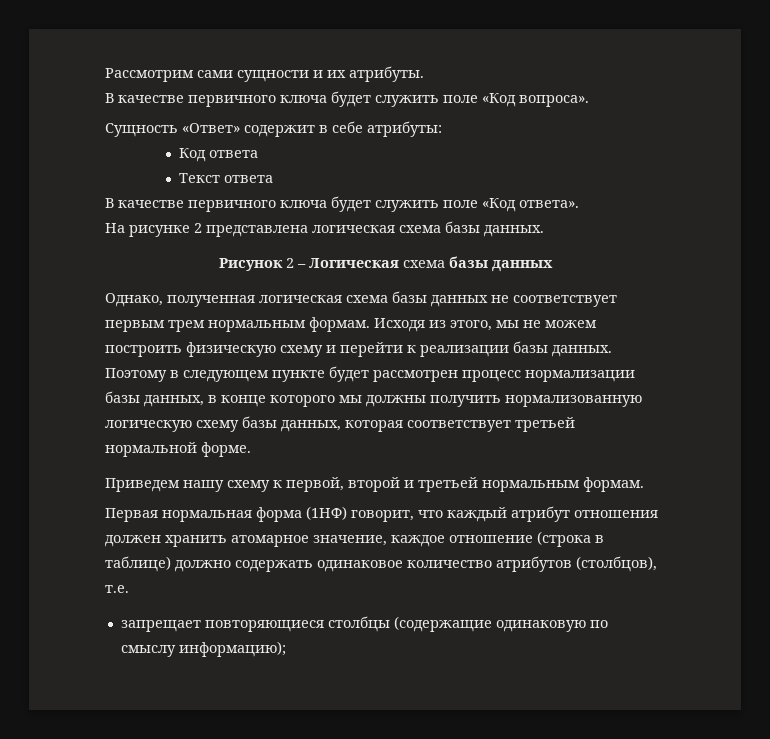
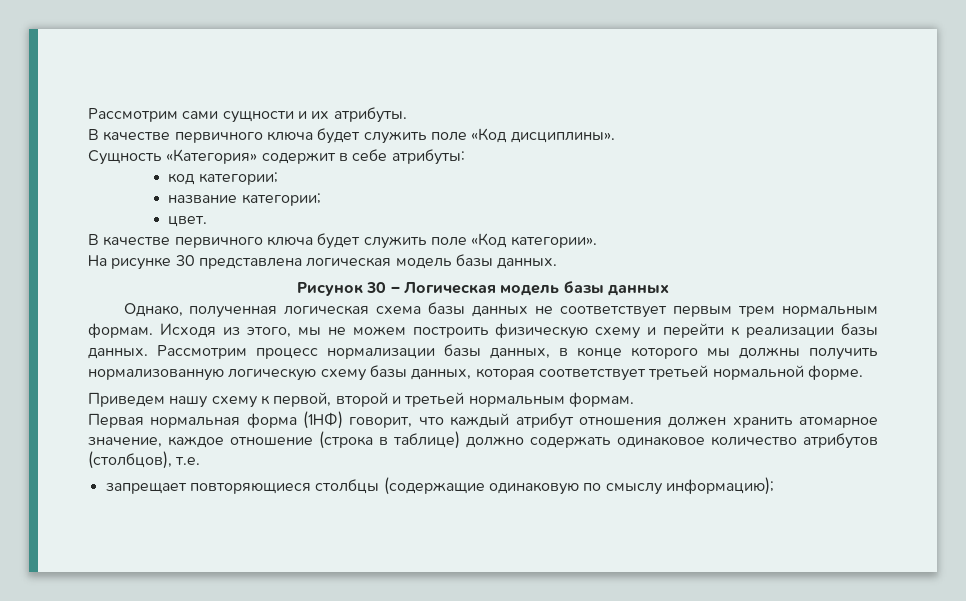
- В качестве первичного ключа будет служить поле «Код вопроса».
+ В качестве первичного ключа будет служить поле «Код дисциплины».
- Сущность «Ответ» содержит в себе атрибуты:
+ Сущность «Категория» содержит в себе атрибуты:
- Код ответа
- Текст ответа
- В качестве первичного ключа будет служить поле «Код ответа».
+ код категории;
+ название категории;
+ цвет.
+ В качестве первичного ключа будет служить поле «Код категории».
- На рисунке 2 представлена логическая схема базы данных.
+ На рисунке 30 представлена логическая модель базы данных.
- Рисунок 2 – Логическая схема базы данных
+ Рисунок 30 – Логическая модель базы данных
- Поэтому в следующем пункте будет рассмотрен процесс нормализации базы данных, в конце которого мы должны получить нормализованную логическую схему базы данных, которая соответствует третьей нормальной форме.
+ Рассмотрим процесс нормализации базы данных, в конце которого мы должны получить нормализованную логическую схему базы данных, которая соответствует третьей нормальной форме.

